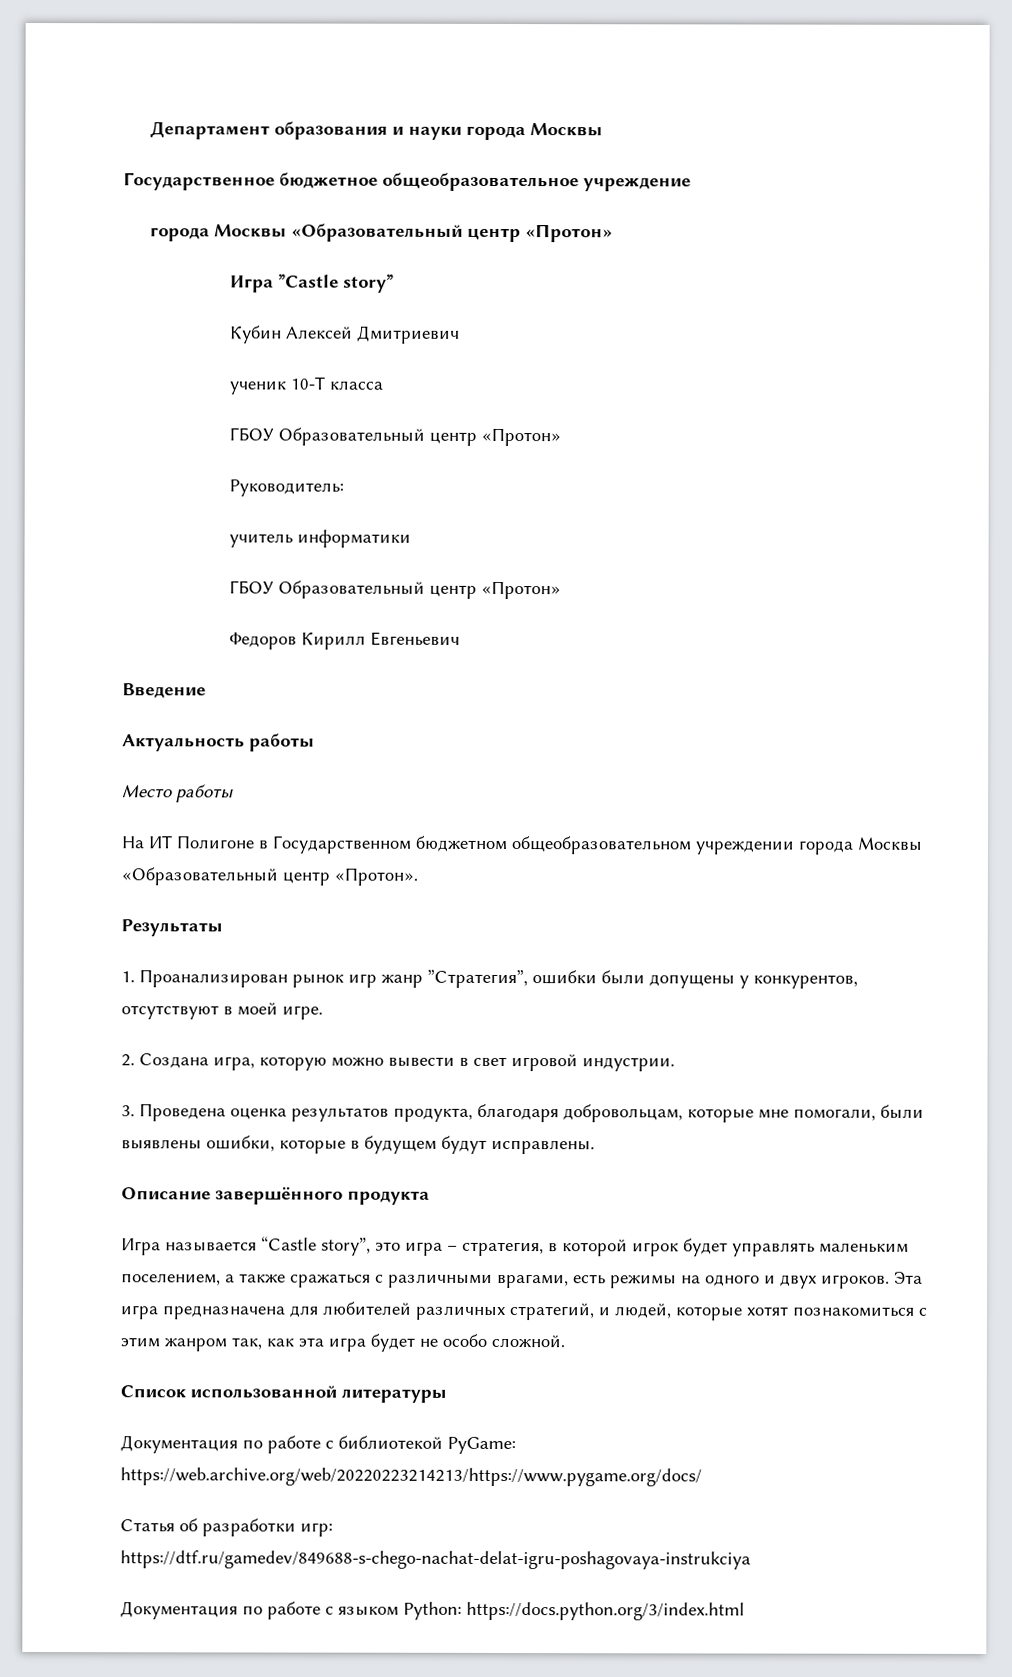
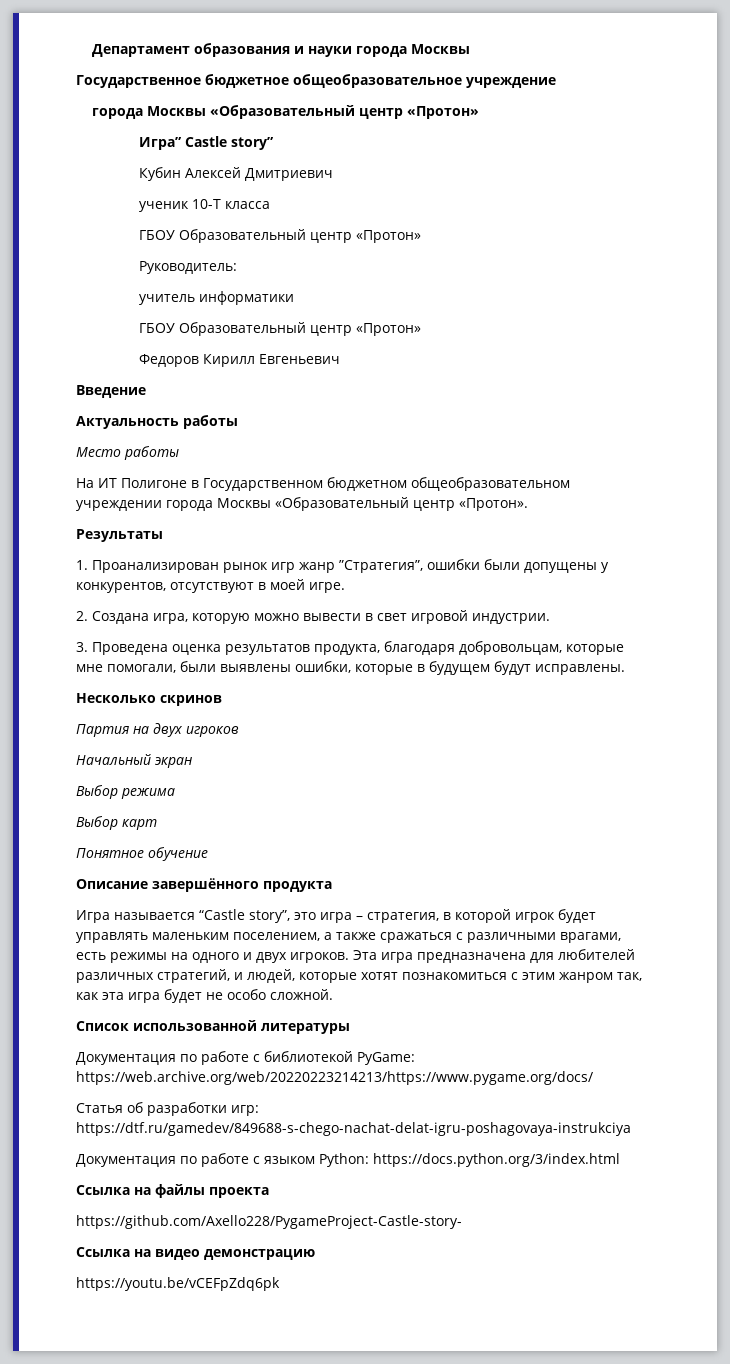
- Игра ”Castle story”
+ Игра” Castle story”
+ Несколько скринов
+ Партия на двух игроков
+ Начальный экран
+ Выбор режима
+ Выбор карт
+ Понятное обучение
+ Ссылка на файлы проекта
+ https://github.com/Axello228/PygameProject-Castle-story-
+ Ссылка на видео демонстрацию
+ https://youtu.be/vCEFpZdq6pk

